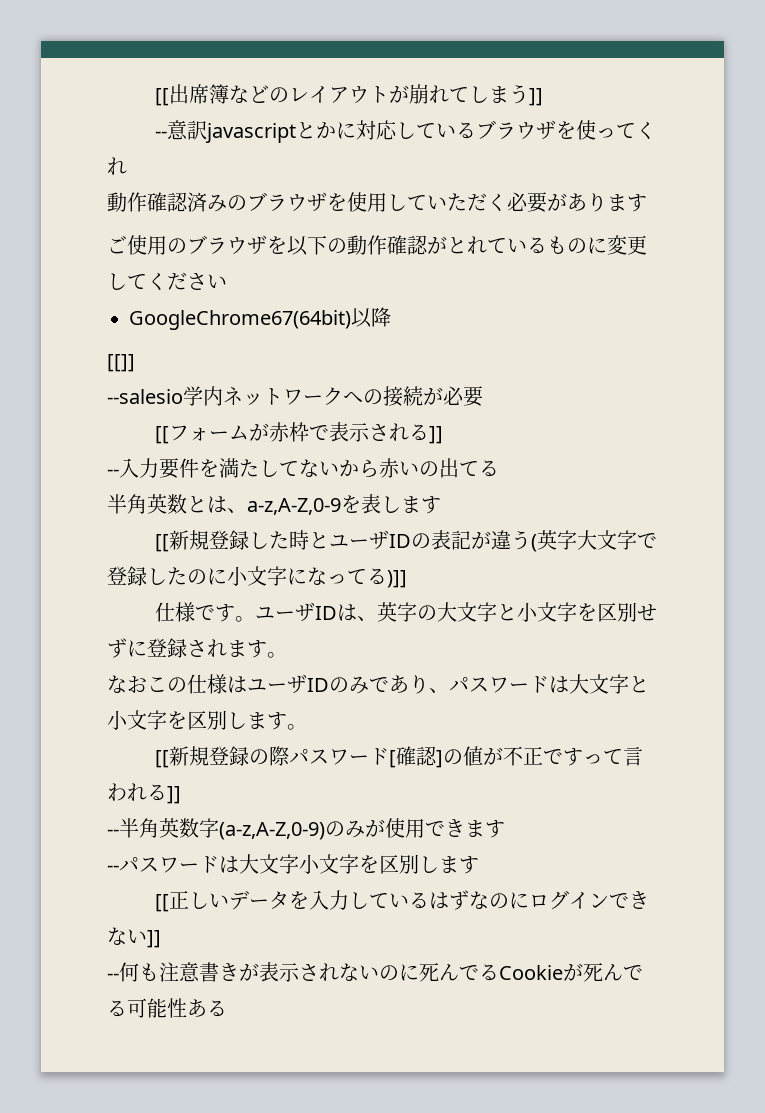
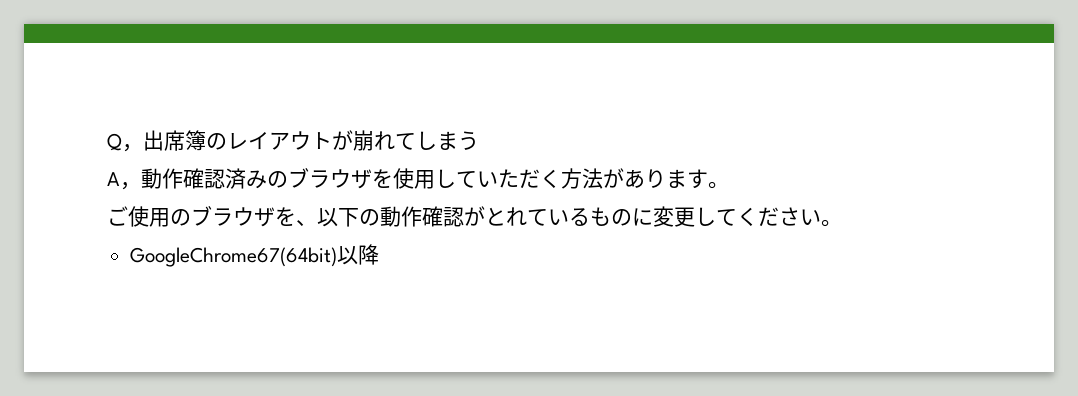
- [[出席簿などのレイアウトが崩れてしまう]]
- --意訳javascriptとかに対応しているブラウザを使ってくれ
- 動作確認済みのブラウザを使用していただく必要があります
+ Q，出席簿のレイアウトが崩れてしまう
+ A，動作確認済みのブラウザを使用していただく方法があります。
- ご使用のブラウザを以下の動作確認がとれているものに変更してください
+ ご使用のブラウザを、以下の動作確認がとれているものに変更してください。
- [[]]
- --salesio学内ネットワークへの接続が必要
- [[フォームが赤枠で表示される]]
- --入力要件を満たしてないから赤いの出てる
- 半角英数とは、a-z,A-Z,0-9を表します
- [[新規登録した時とユーザIDの表記が違う(英字大文字で登録したのに小文字になってる)]]
- 仕様です。ユーザIDは、英字の大文字と小文字を区別せずに登録されます。
- なおこの仕様はユーザIDのみであり、パスワードは大文字と小文字を区別します。
- [[新規登録の際パスワード[確認]の値が不正ですって言われる]]
- --半角英数字(a-z,A-Z,0-9)のみが使用できます
- --パスワードは大文字小文字を区別します
- [[正しいデータを入力しているはずなのにログインできない]]
- --何も注意書きが表示されないのに死んでるCookieが死んでる可能性ある

